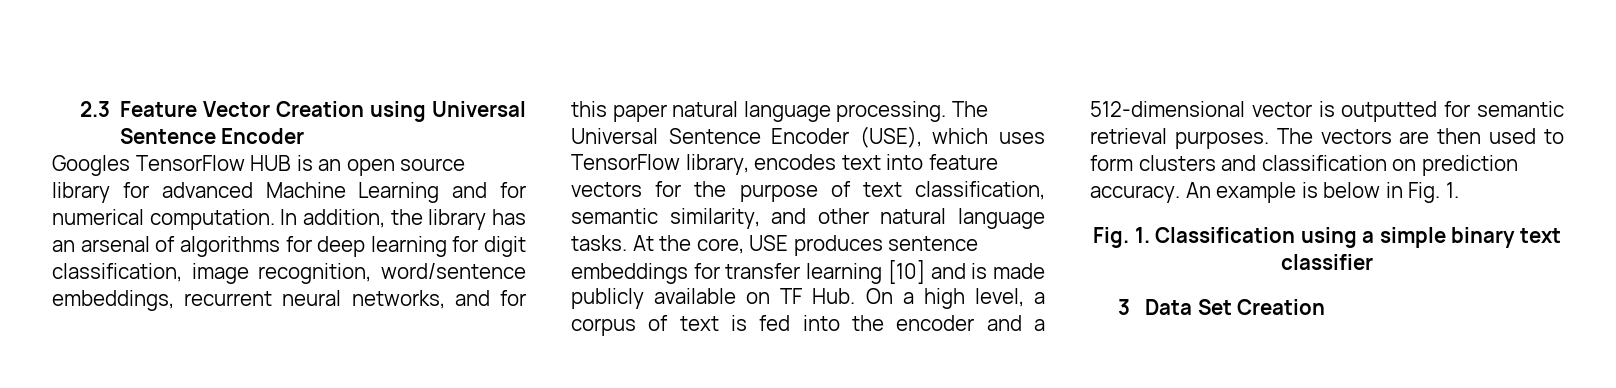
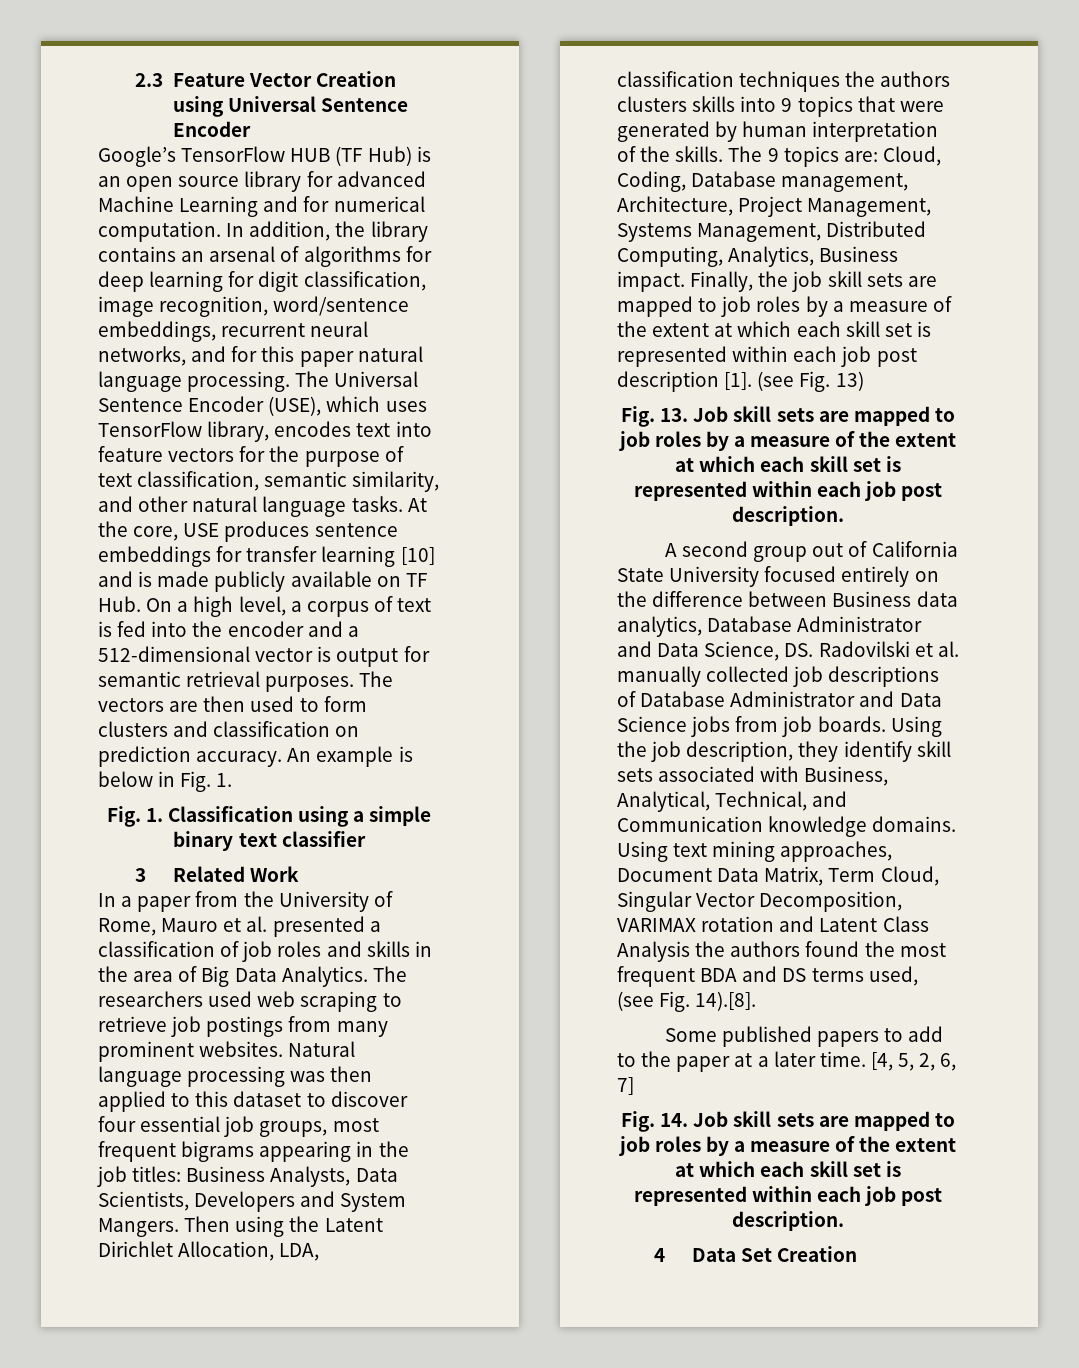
- Googles TensorFlow HUB is an open source library for advanced Machine Learning and for numerical computation.
+ Google’s TensorFlow HUB (TF Hub) is an open source library for advanced Machine Learning and for numerical computation.
- In addition, the library has an arsenal of algorithms for deep learning for digit classification, image recognition, word/sentence embeddings, recurrent neural networks, and for this paper natural language processing.
+ In addition, the library contains an arsenal of algorithms for deep learning for digit classification, image recognition, word/sentence embeddings, recurrent neural networks, and for this paper natural language processing.
- At the core, USE produces sentence embeddings for transfer learning [10] and is made publicly available on TF Hub. On a high level, a corpus of text is fed into the encoder and a 512-dimensional vector is outputted for semantic retrieval purposes.
+ At the core, USE produces sentence embeddings for transfer learning [10] and is made publicly available on TF Hub. On a high level, a corpus of text is fed into the encoder and a 512-dimensional vector is output for semantic retrieval purposes.
- 3 Data Set Creation
+ 3 Related Work
+ In a paper from the University of Rome, Mauro et al. presented a classification of job roles and skills in the area of Big Data Analytics. The researchers used web scraping to retrieve job postings from many prominent websites. Natural language processing was then applied to this dataset to discover four essential job groups, most frequent bigrams appearing in the job titles: Business Analysts, Data Scientists, Developers and System Mangers. Then using the Latent Dirichlet Allocation, LDA, classification techniques the authors clusters skills into 9 topics that were generated by human interpretation of the skills. The 9 topics are: Cloud, Coding, Database management, Architecture, Project Management, Systems Management, Distributed Computing, Analytics, Business impact. Finally, the job skill sets are mapped to job roles by a measure of the extent at which each skill set is represented within each job post description [1]. (see Fig. 13)
+ Fig. 13. Job skill sets are mapped to job roles by a measure of the extent at which each skill set is represented within each job post description.
+ A second group out of California State University focused entirely on the difference between Business data analytics, Database Administrator and Data Science, DS. Radovilski et al. manually collected job descriptions of Database Administrator and Data Science jobs from job boards. Using the job description, they identify skill sets associated with Business, Analytical, Technical, and Communication knowledge domains. Using text mining approaches, Document Data Matrix, Term Cloud, Singular Vector Decomposition, VARIMAX rotation and Latent Class Analysis the authors found the most frequent BDA and DS terms used, (see Fig. 14).[8].
+ Some published papers to add to the paper at a later time. [4, 5, 2, 6, 7]
+ Fig. 14. Job skill sets are mapped to job roles by a measure of the extent at which each skill set is represented within each job post description.
+ 4 Data Set Creation

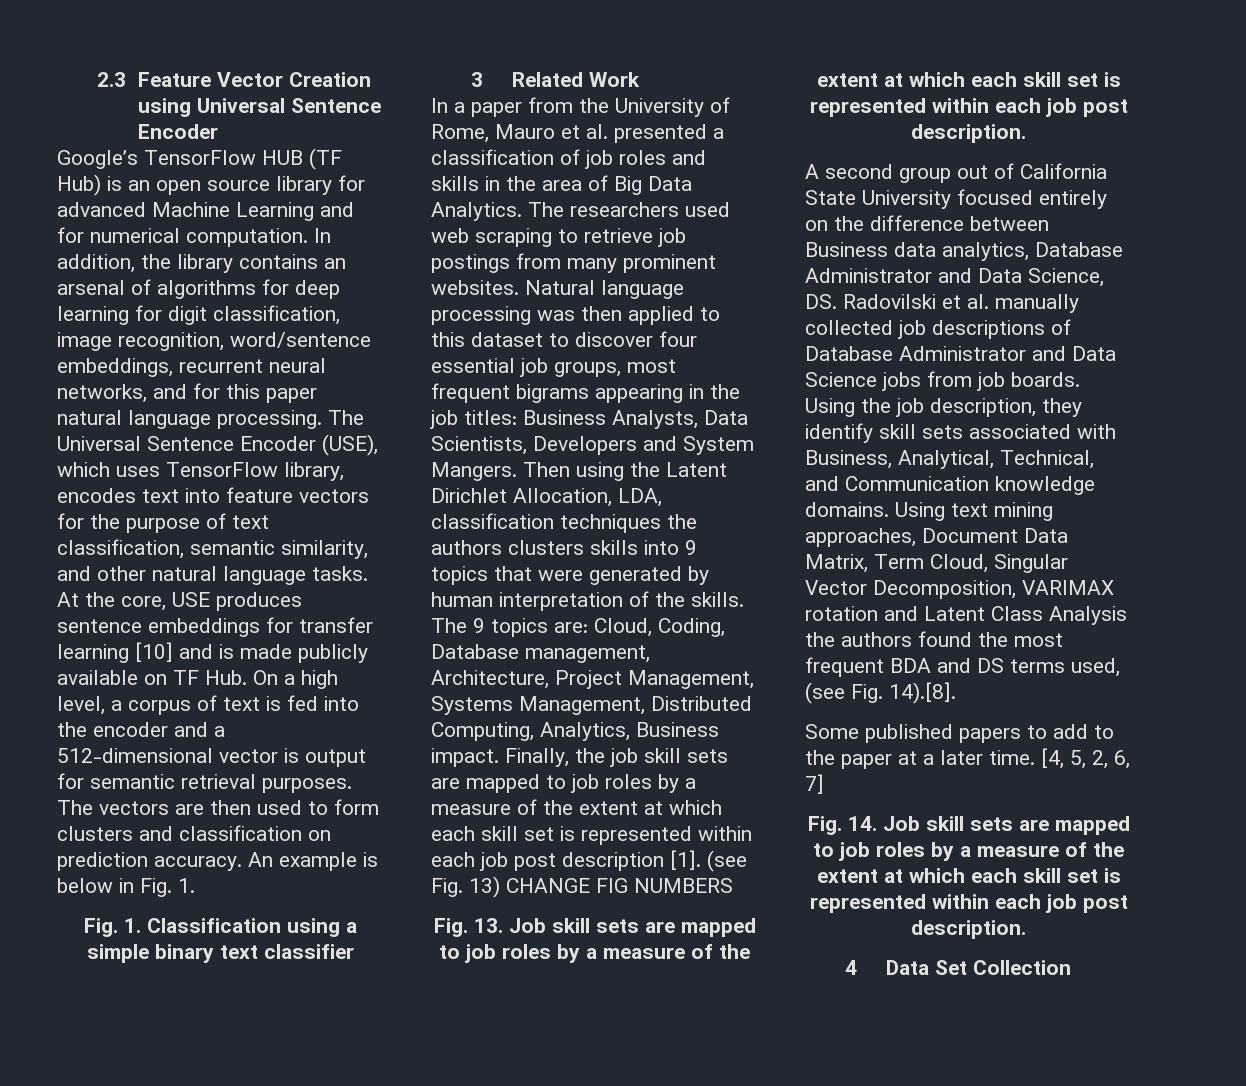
- (see Fig. 13)
+ (see Fig. 13) CHANGE FIG NUMBERS
- 4 Data Set Creation
+ 4 Data Set Collection

